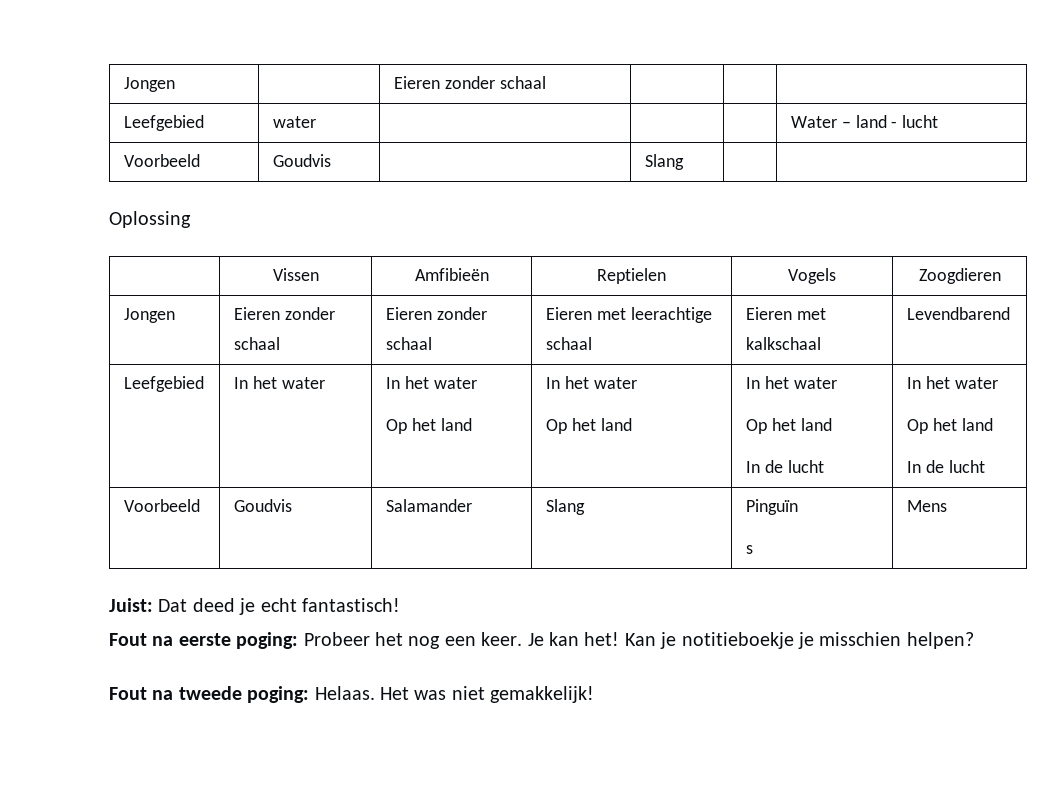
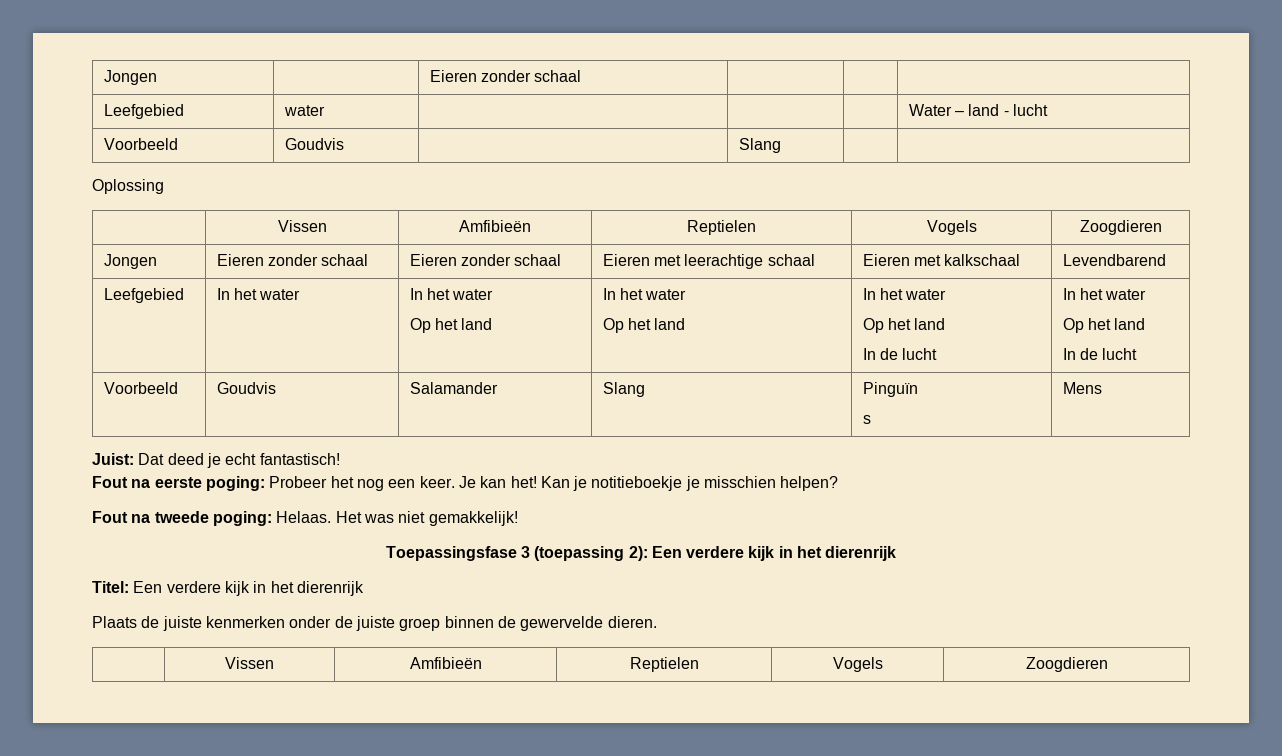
+ Toepassingsfase 3 (toepassing 2): Een verdere kijk in het dierenrijk
+ Titel: Een verdere kijk in het dierenrijk
+ Plaats de juiste kenmerken onder de juiste groep binnen de gewervelde dieren.
+ | Vissen | Amfibieën | Reptielen | Vogels | Zoogdieren

